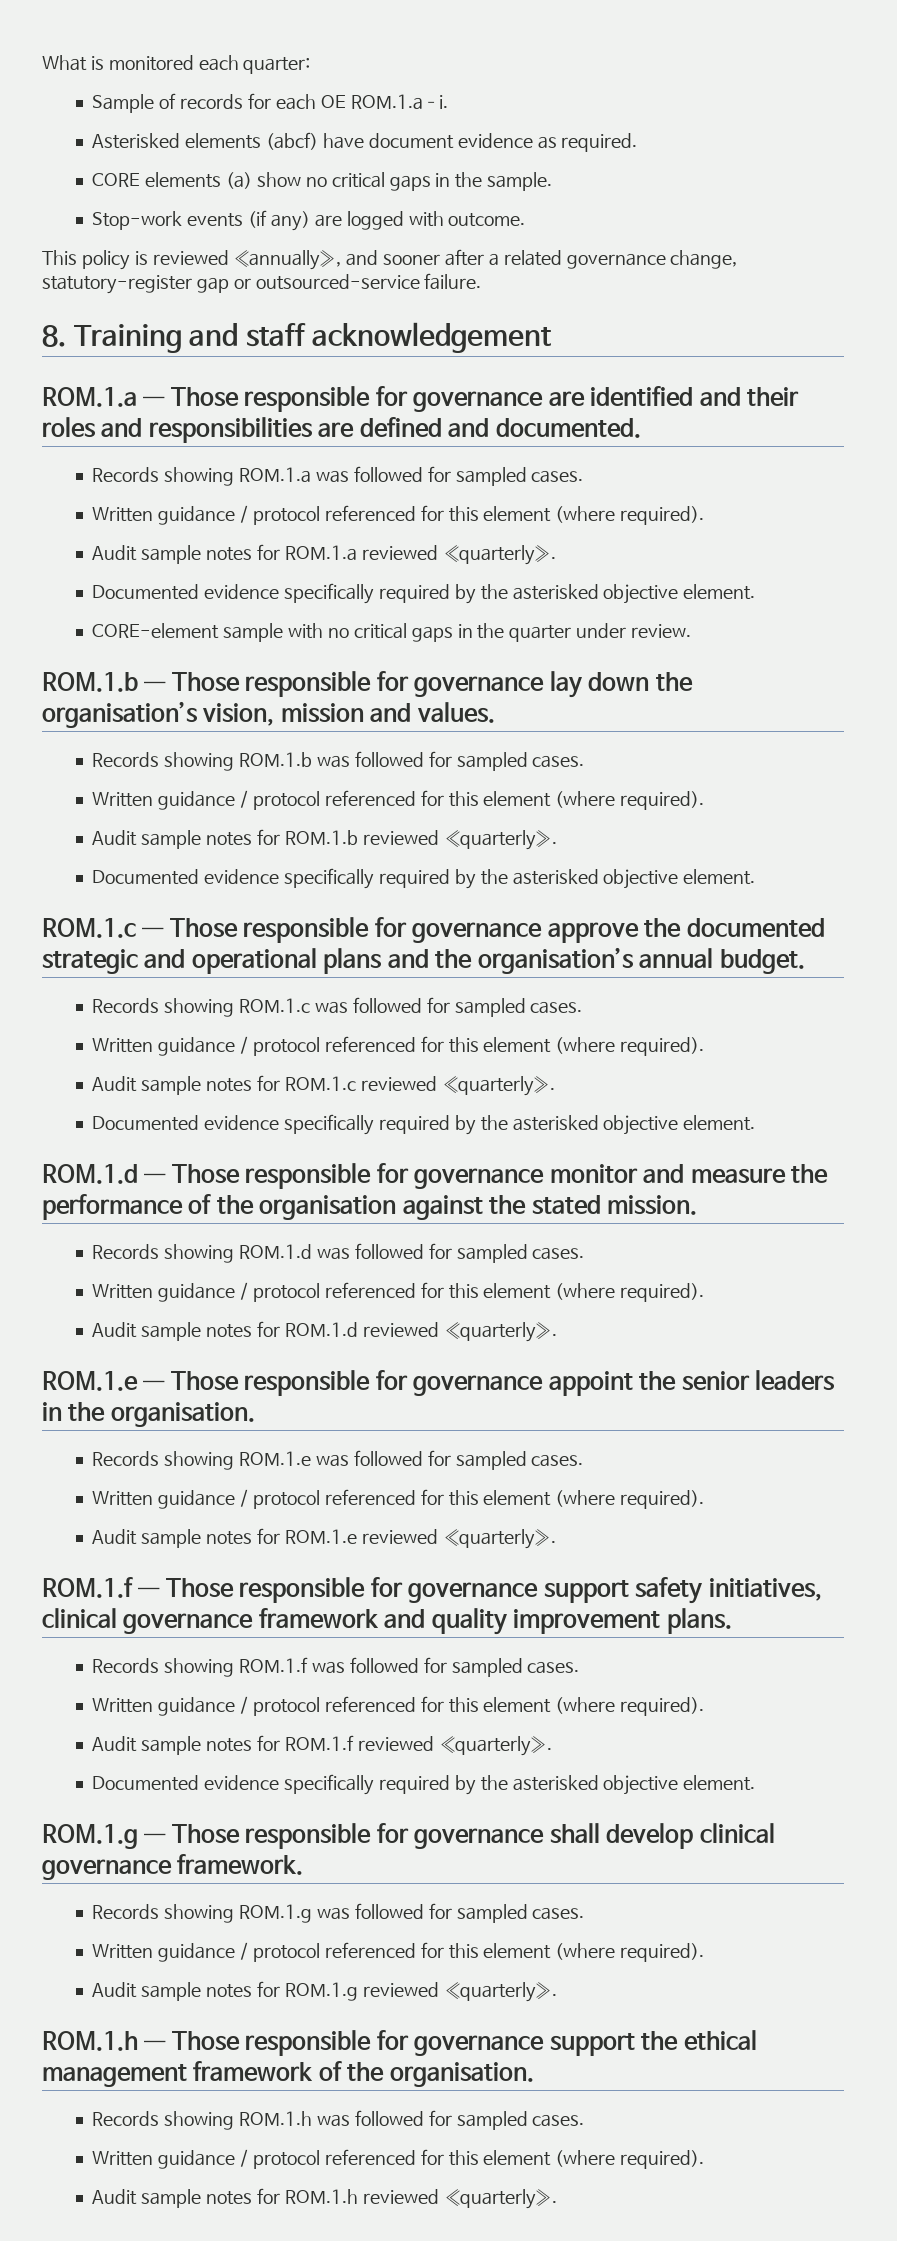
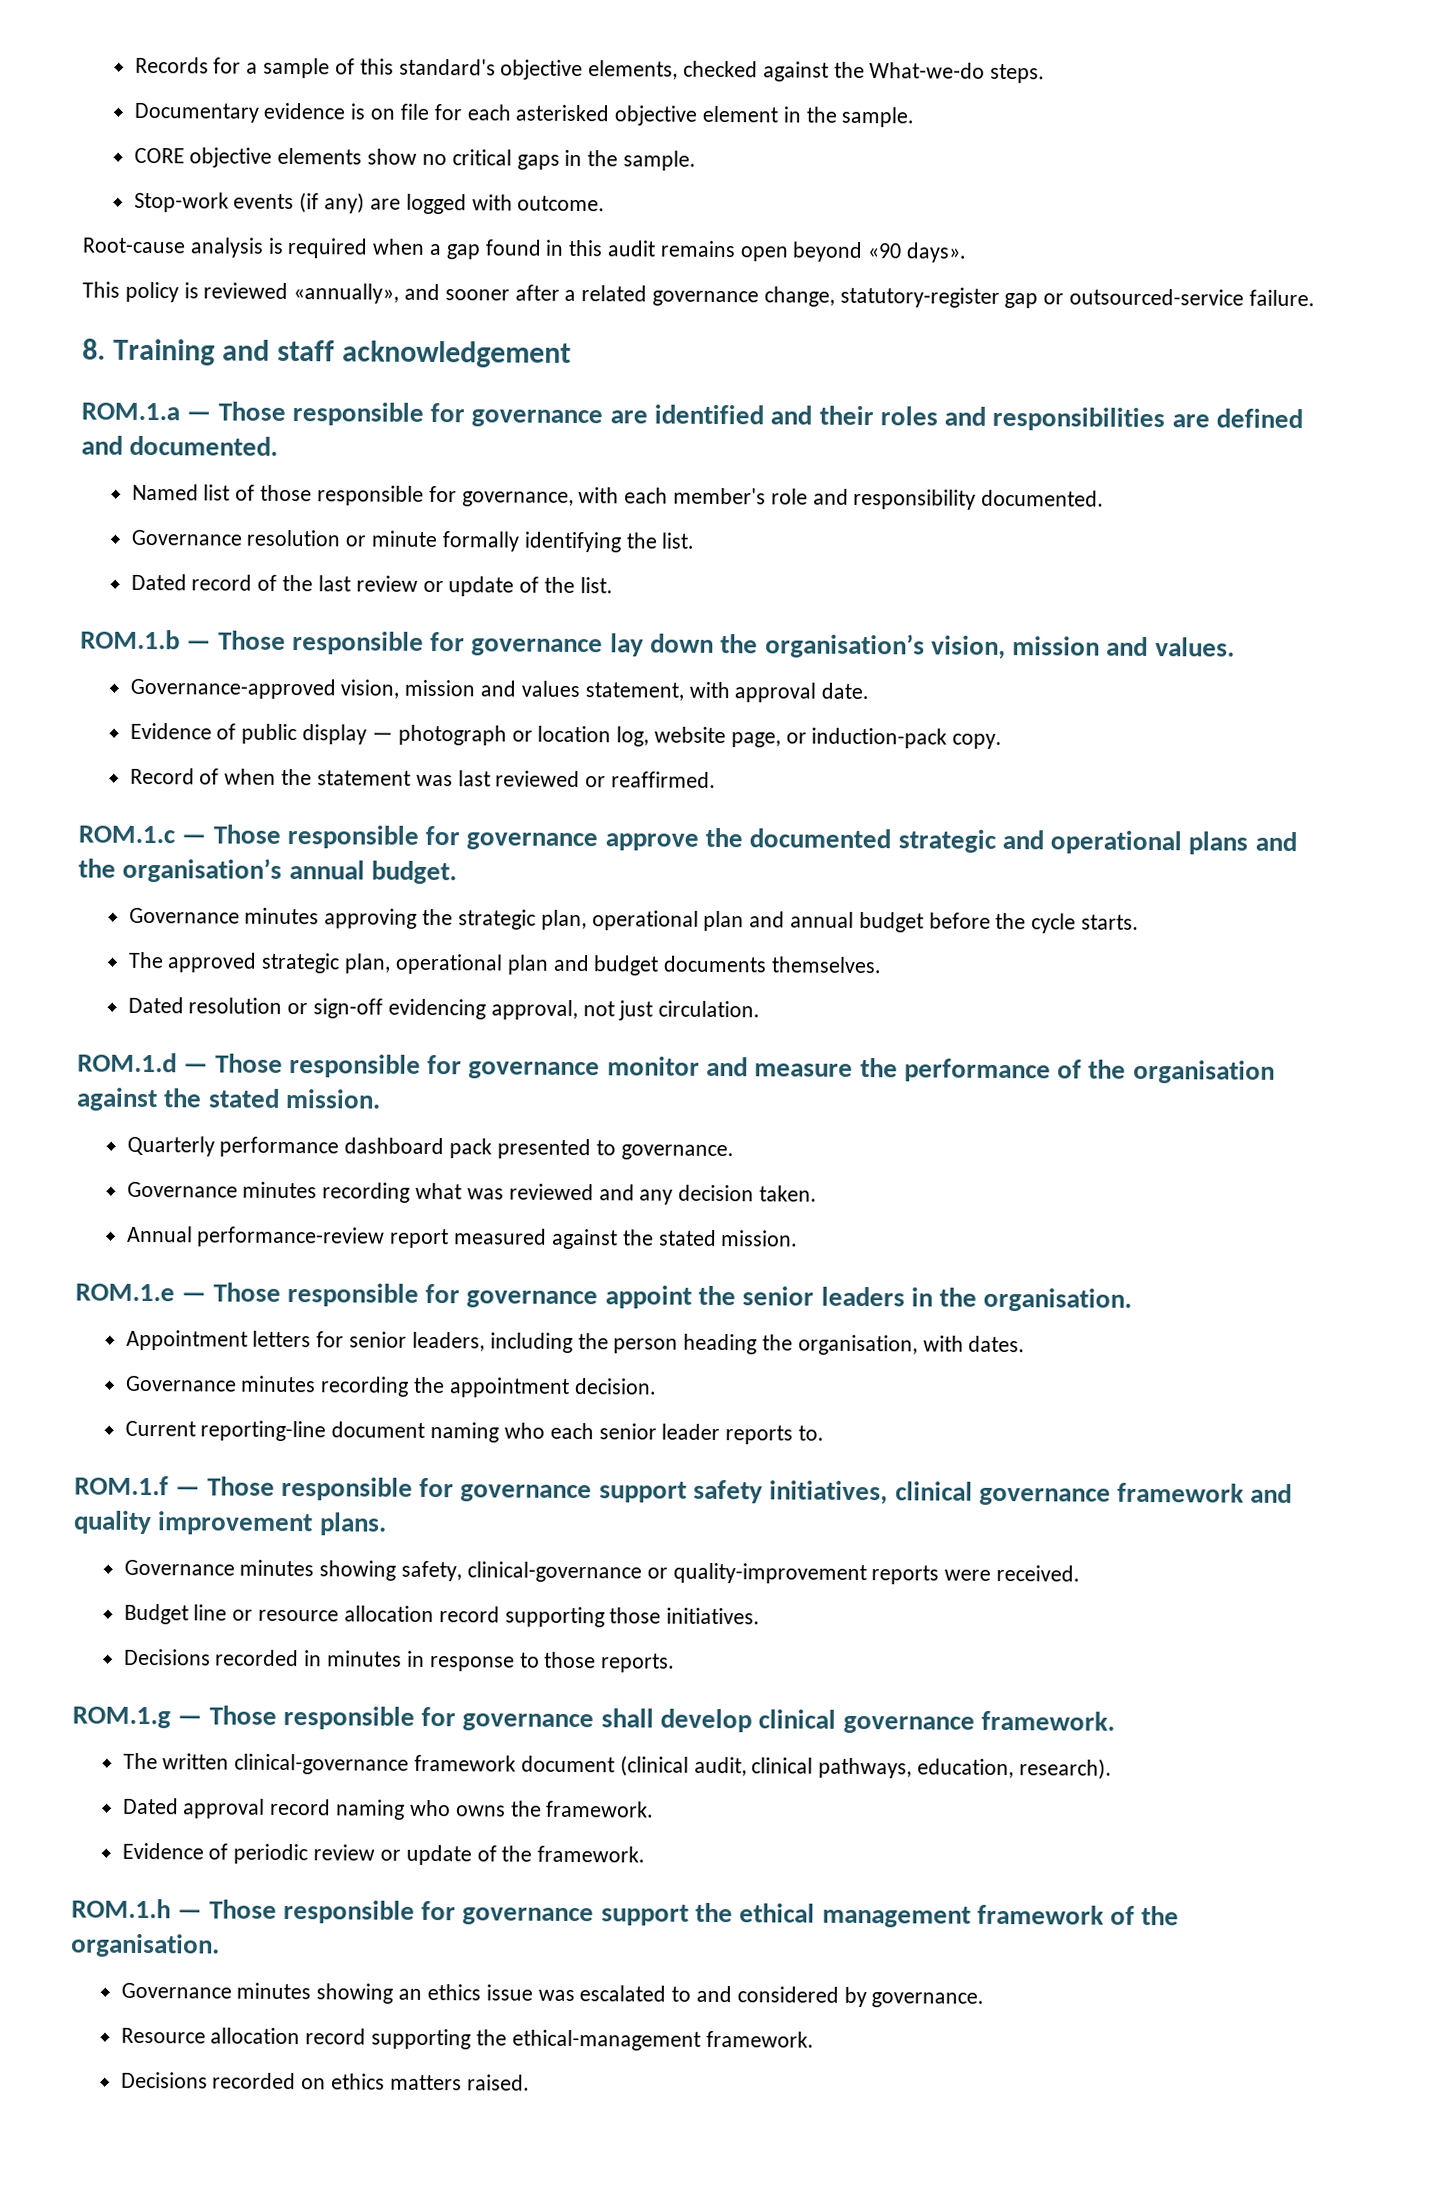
- What is monitored each quarter:
- Sample of records for each OE ROM.1.a–i.
- Asterisked elements (abcf) have document evidence as required.
+ Records for a sample of this standard's objective elements, checked against the What-we-do steps.
+ Documentary evidence is on file for each asterisked objective element in the sample.
- CORE elements (a) show no critical gaps in the sample.
+ CORE objective elements show no critical gaps in the sample.
+ Root-cause analysis is required when a gap found in this audit remains open beyond «90 days».
- Records showing ROM.1.a was followed for sampled cases.
- Written guidance / protocol referenced for this element (where required).
- Audit sample notes for ROM.1.a reviewed «quarterly».
- Documented evidence specifically required by the asterisked objective element.
- CORE-element sample with no critical gaps in the quarter under review.
+ Named list of those responsible for governance, with each member's role and responsibility documented.
+ Governance resolution or minute formally identifying the list.
+ Dated record of the last review or update of the list.
- Records showing ROM.1.b was followed for sampled cases.
- Written guidance / protocol referenced for this element (where required).
- Audit sample notes for ROM.1.b reviewed «quarterly».
- Documented evidence specifically required by the asterisked objective element.
+ Governance-approved vision, mission and values statement, with approval date.
+ Evidence of public display — photograph or location log, website page, or induction-pack copy.
+ Record of when the statement was last reviewed or reaffirmed.
- Records showing ROM.1.c was followed for sampled cases.
- Written guidance / protocol referenced for this element (where required).
- Audit sample notes for ROM.1.c reviewed «quarterly».
- Documented evidence specifically required by the asterisked objective element.
+ Governance minutes approving the strategic plan, operational plan and annual budget before the cycle starts.
+ The approved strategic plan, operational plan and budget documents themselves.
+ Dated resolution or sign-off evidencing approval, not just circulation.
- Records showing ROM.1.d was followed for sampled cases.
- Written guidance / protocol referenced for this element (where required).
- Audit sample notes for ROM.1.d reviewed «quarterly».
+ Quarterly performance dashboard pack presented to governance.
+ Governance minutes recording what was reviewed and any decision taken.
+ Annual performance-review report measured against the stated mission.
- Records showing ROM.1.e was followed for sampled cases.
- Written guidance / protocol referenced for this element (where required).
- Audit sample notes for ROM.1.e reviewed «quarterly».
+ Appointment letters for senior leaders, including the person heading the organisation, with dates.
+ Governance minutes recording the appointment decision.
+ Current reporting-line document naming who each senior leader reports to.
- Records showing ROM.1.f was followed for sampled cases.
- Written guidance / protocol referenced for this element (where required).
- Audit sample notes for ROM.1.f reviewed «quarterly».
- Documented evidence specifically required by the asterisked objective element.
+ Governance minutes showing safety, clinical-governance or quality-improvement reports were received.
+ Budget line or resource allocation record supporting those initiatives.
+ Decisions recorded in minutes in response to those reports.
- Records showing ROM.1.g was followed for sampled cases.
- Written guidance / protocol referenced for this element (where required).
- Audit sample notes for ROM.1.g reviewed «quarterly».
+ The written clinical-governance framework document (clinical audit, clinical pathways, education, research).
+ Dated approval record naming who owns the framework.
+ Evidence of periodic review or update of the framework.
- Records showing ROM.1.h was followed for sampled cases.
- Written guidance / protocol referenced for this element (where required).
- Audit sample notes for ROM.1.h reviewed «quarterly».
+ Governance minutes showing an ethics issue was escalated to and considered by governance.
+ Resource allocation record supporting the ethical-management framework.
+ Decisions recorded on ethics matters raised.

